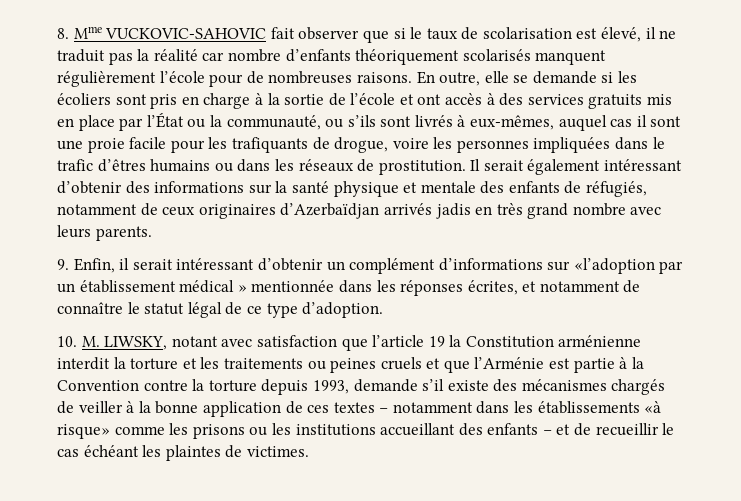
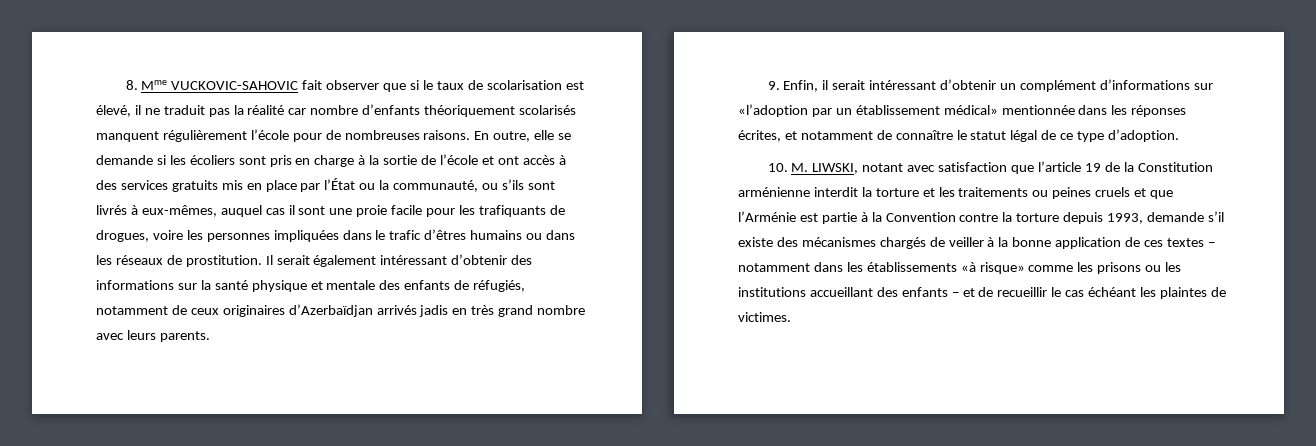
- En outre, elle se demande si les écoliers sont pris en charge à la sortie de l’école et ont accès à des services gratuits mis en place par l’État ou la communauté, ou s’ils sont livrés à eux-mêmes, auquel cas il sont une proie facile pour les trafiquants de drogue, voire les personnes impliquées dans le trafic d’êtres humains ou dans les réseaux de prostitution.
+ En outre, elle se demande si les écoliers sont pris en charge à la sortie de l’école et ont accès à des services gratuits mis en place par l’État ou la communauté, ou s’ils sont livrés à eux-mêmes, auquel cas il sont une proie facile pour les trafiquants de drogues, voire les personnes impliquées dans le trafic d’êtres humains ou dans les réseaux de prostitution.
- 9. Enfin, il serait intéressant d’obtenir un complément d’informations sur «l’adoption par un établissement médical » mentionnée dans les réponses écrites, et notamment de connaître le statut légal de ce type d’adoption.
+ 9. Enfin, il serait intéressant d’obtenir un complément d’informations sur «l’adoption par un établissement médical» mentionnée dans les réponses écrites, et notamment de connaître le statut légal de ce type d’adoption.
- 10. M. LIWSKY, notant avec satisfaction que l’article 19 la Constitution arménienne interdit la torture et les traitements ou peines cruels et que l’Arménie est partie à la Convention contre la torture depuis 1993, demande s’il existe des mécanismes chargés de veiller à la bonne application de ces textes − notamment dans les établissements «à risque» comme les prisons ou les institutions accueillant des enfants − et de recueillir le cas échéant les plaintes de victimes.
+ 10. M. LIWSKI, notant avec satisfaction que l’article 19 de la Constitution arménienne interdit la torture et les traitements ou peines cruels et que l’Arménie est partie à la Convention contre la torture depuis 1993, demande s’il existe des mécanismes chargés de veiller à la bonne application de ces textes − notamment dans les établissements «à risque» comme les prisons ou les institutions accueillant des enfants − et de recueillir le cas échéant les plaintes de victimes.

